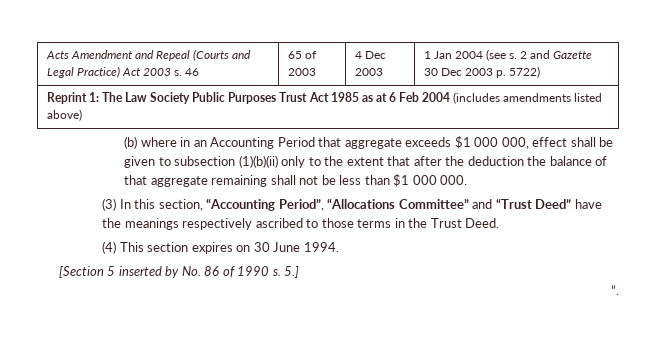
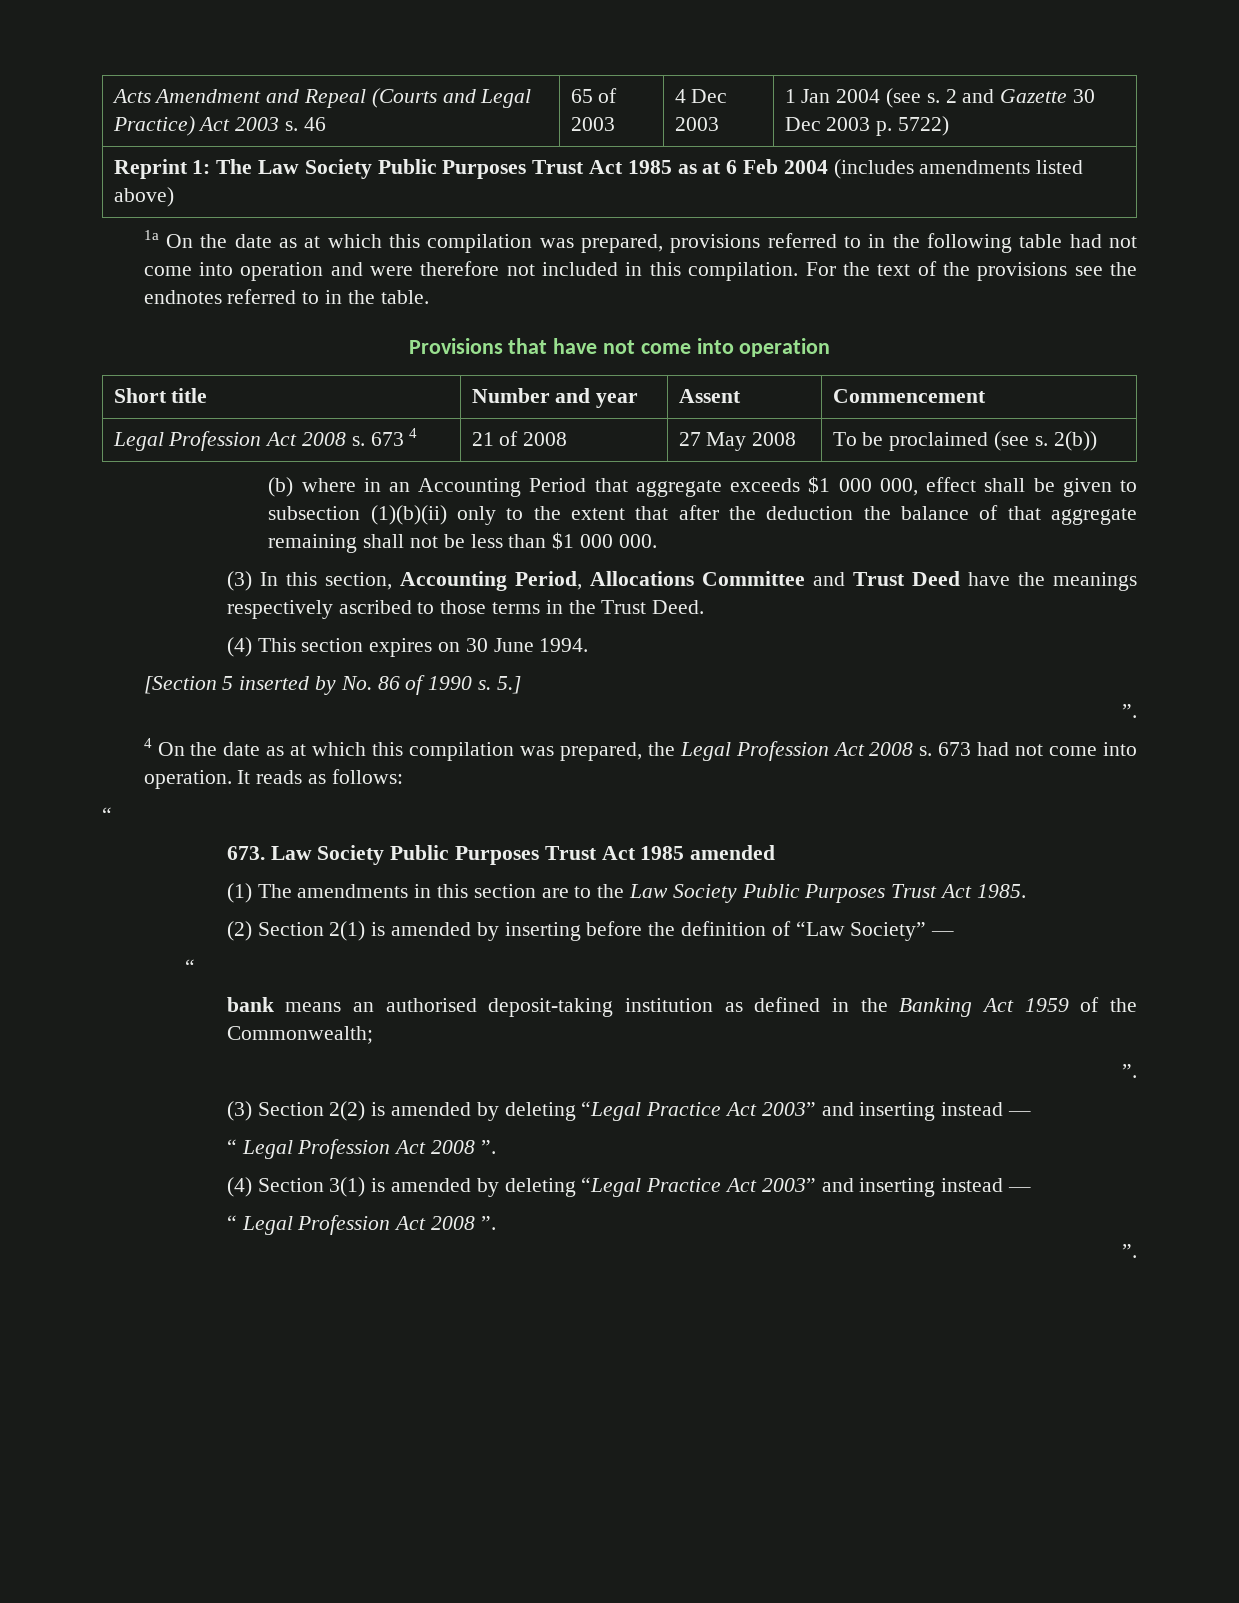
+ 1a On the date as at which this compilation was prepared, provisions referred to in the following table had not come into operation and were therefore not included in this compilation. For the text of the provisions see the endnotes referred to in the table.
+ Provisions that have not come into operation
+ Short title | Number and year | Assent | Commencement
+ Legal Profession Act 2008 s. 673 4 | 21 of 2008 | 27 May 2008 | To be proclaimed (see s. 2(b))
- (3) In this section, “Accounting Period”, “Allocations Committee” and “Trust Deed” have the meanings respectively ascribed to those terms in the Trust Deed.
+ (3) In this section, Accounting Period, Allocations Committee and Trust Deed have the meanings respectively ascribed to those terms in the Trust Deed.
+ 4 On the date as at which this compilation was prepared, the Legal Profession Act 2008 s. 673 had not come into operation. It reads as follows:
+ “
+ 673. Law Society Public Purposes Trust Act 1985 amended
+ (1) The amendments in this section are to the Law Society Public Purposes Trust Act 1985.
+ (2) Section 2(1) is amended by inserting before the definition of “Law Society” —
+ “
+ bank means an authorised deposit-taking institution as defined in the Banking Act 1959 of the Commonwealth;
+ ”.
+ (3) Section 2(2) is amended by deleting “Legal Practice Act 2003” and inserting instead —
+ “ Legal Profession Act 2008 ”.
+ (4) Section 3(1) is amended by deleting “Legal Practice Act 2003” and inserting instead —
+ “ Legal Profession Act 2008 ”.
+ ”.

